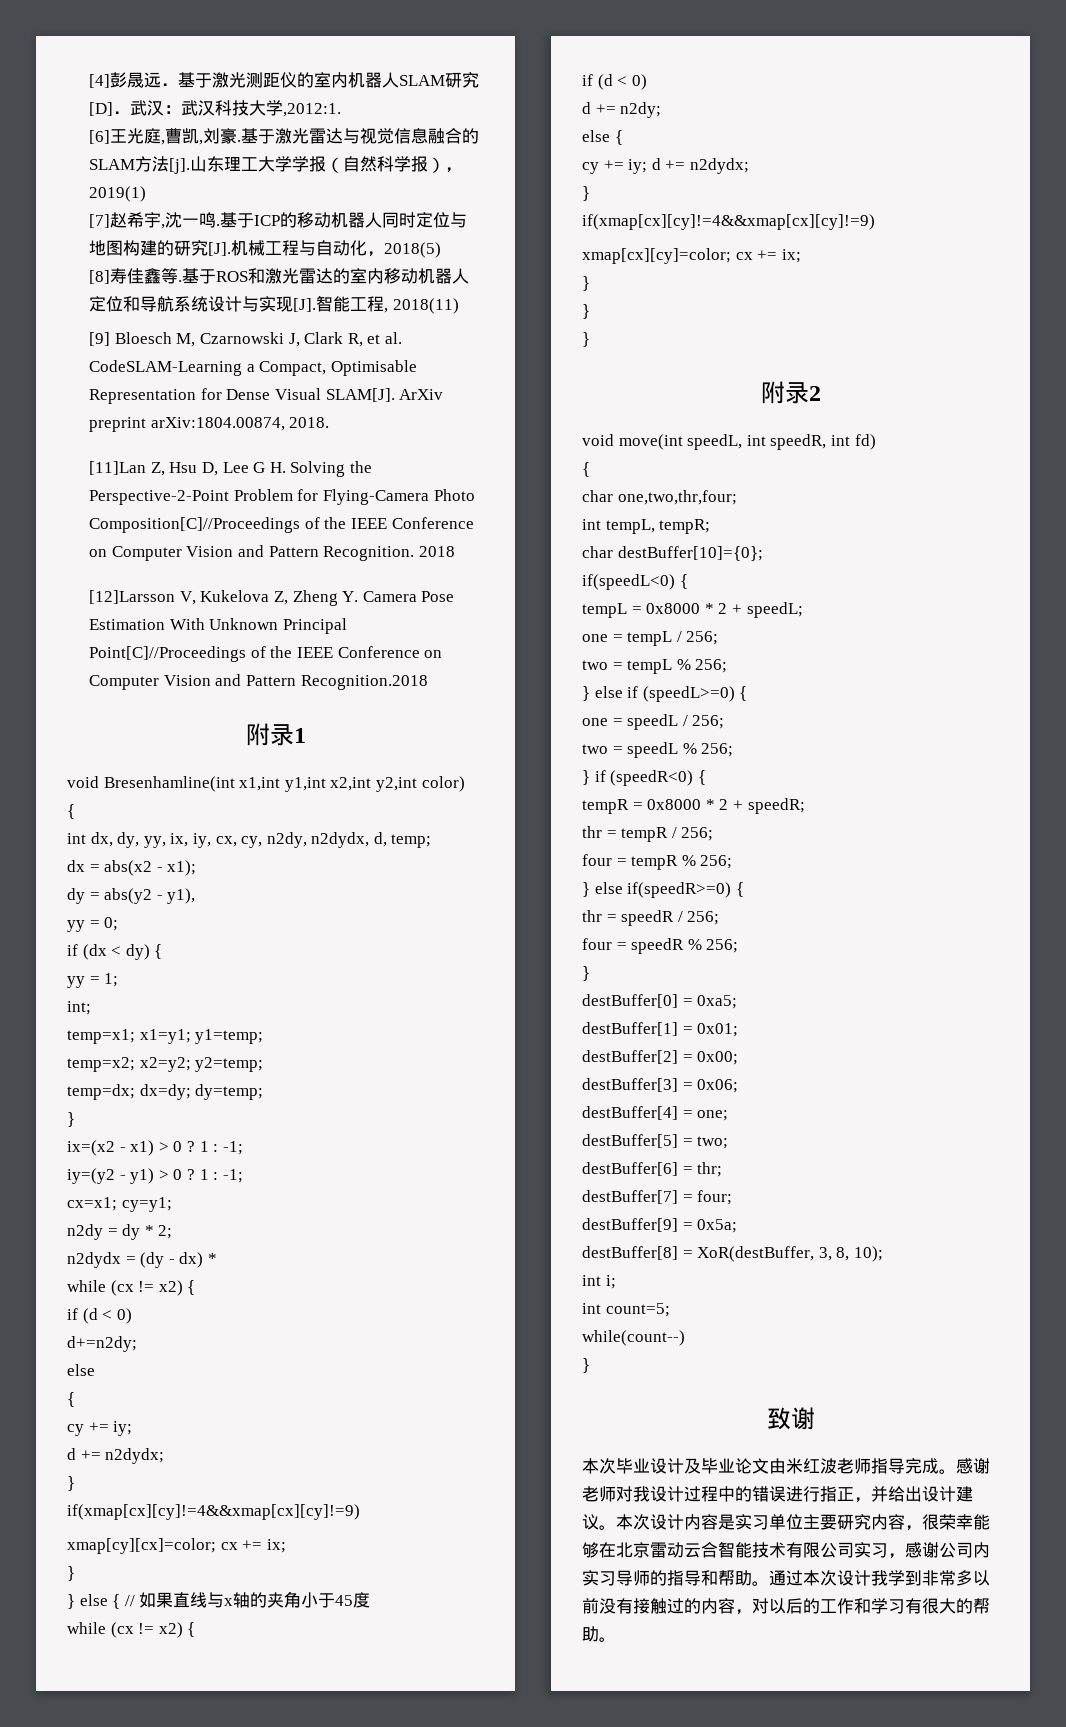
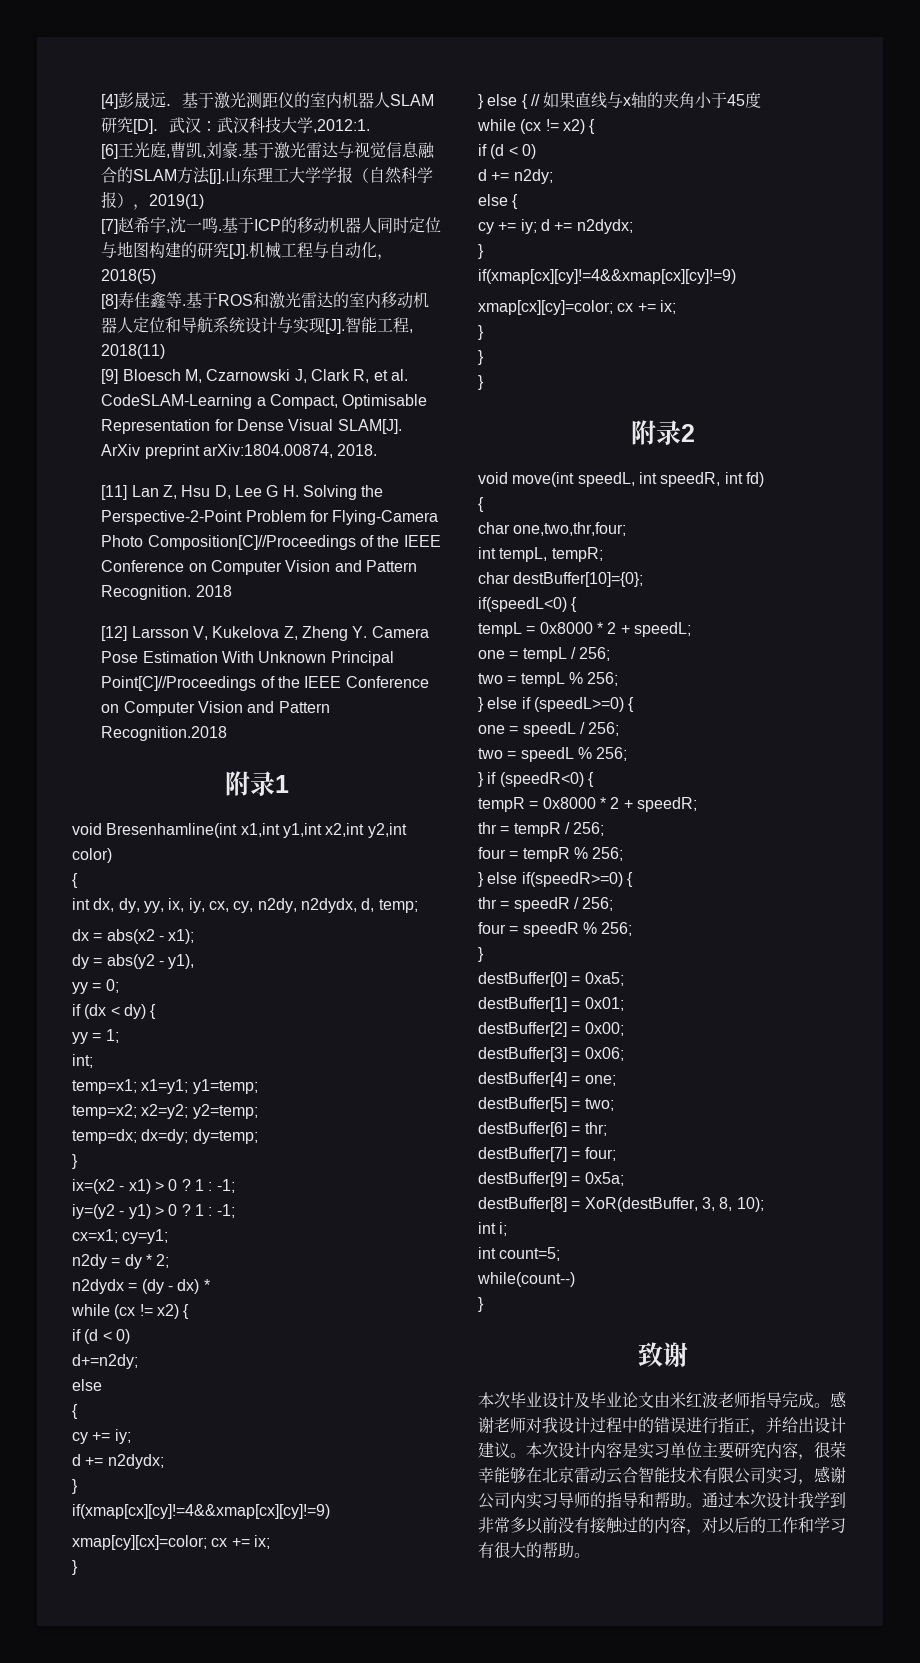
- [11]Lan Z, Hsu D, Lee G H. Solving the Perspective-2-Point Problem for Flying-Camera Photo Composition[C]//Proceedings of the IEEE Conference on Computer Vision and Pattern Recognition.
+ [11] Lan Z, Hsu D, Lee G H. Solving the Perspective-2-Point Problem for Flying-Camera Photo Composition[C]//Proceedings of the IEEE Conference on Computer Vision and Pattern Recognition.
- [12]Larsson V, Kukelova Z, Zheng Y. Camera Pose Estimation With Unknown Principal Point[C]//Proceedings of the IEEE Conference on Computer Vision and Pattern Recognition.2018
+ [12] Larsson V, Kukelova Z, Zheng Y. Camera Pose Estimation With Unknown Principal Point[C]//Proceedings of the IEEE Conference on Computer Vision and Pattern Recognition.2018

